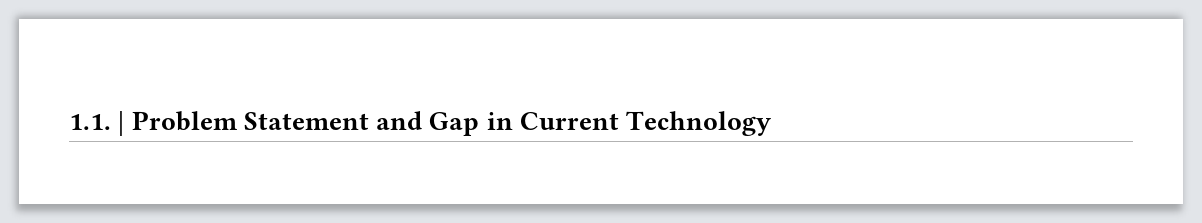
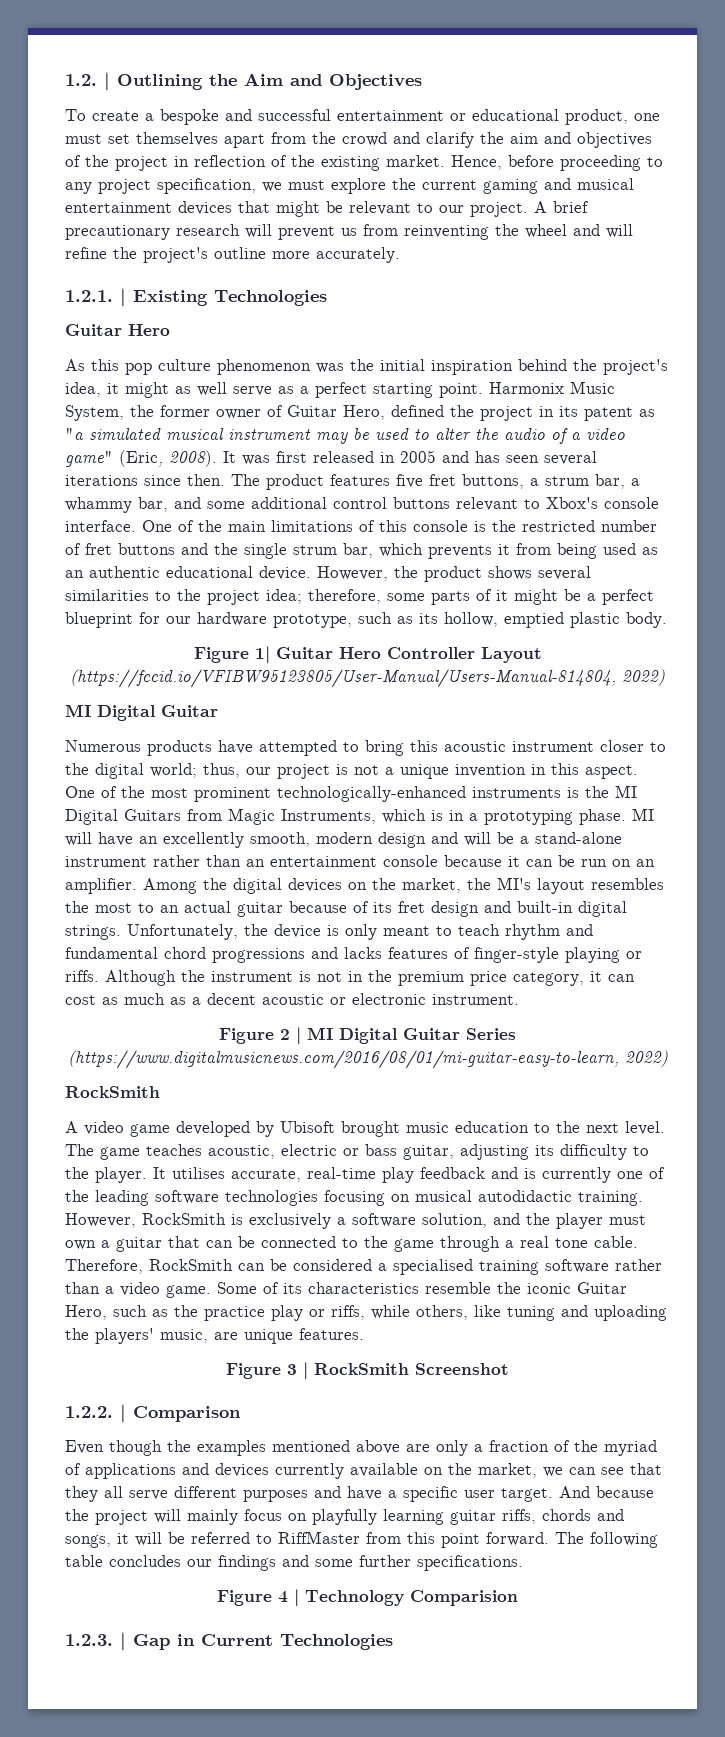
- 1.1. | Problem Statement and Gap in Current Technology
+ 1.2. | Outlining the Aim and Objectives
+ To create a bespoke and successful entertainment or educational product, one must set themselves apart from the crowd and clarify the aim and objectives of the project in reflection of the existing market. Hence, before proceeding to any project specification, we must explore the current gaming and musical entertainment devices that might be relevant to our project. A brief precautionary research will prevent us from reinventing the wheel and will refine the project's outline more accurately.
+ 1.2.1. | Existing Technologies
+ Guitar Hero
+ As this pop culture phenomenon was the initial inspiration behind the project's idea, it might as well serve as a perfect starting point. Harmonix Music System, the former owner of Guitar Hero, defined the project in its patent as "a simulated musical instrument may be used to alter the audio of a video game" (Eric, 2008). It was first released in 2005 and has seen several iterations since then. The product features five fret buttons, a strum bar, a whammy bar, and some additional control buttons relevant to Xbox's console interface. One of the main limitations of this console is the restricted number of fret buttons and the single strum bar, which prevents it from being used as an authentic educational device. However, the product shows several similarities to the project idea; therefore, some parts of it might be a perfect blueprint for our hardware prototype, such as its hollow, emptied plastic body.
+ Figure 1| Guitar Hero Controller Layout (https://fccid.io/VFIBW95123805/User-Manual/Users-Manual-814804, 2022)
+ MI Digital Guitar
+ Numerous products have attempted to bring this acoustic instrument closer to the digital world; thus, our project is not a unique invention in this aspect. One of the most prominent technologically-enhanced instruments is the MI Digital Guitars from Magic Instruments, which is in a prototyping phase. MI will have an excellently smooth, modern design and will be a stand-alone instrument rather than an entertainment console because it can be run on an amplifier. Among the digital devices on the market, the MI's layout resembles the most to an actual guitar because of its fret design and built-in digital strings. Unfortunately, the device is only meant to teach rhythm and fundamental chord progressions and lacks features of finger-style playing or riffs. Although the instrument is not in the premium price category, it can cost as much as a decent acoustic or electronic instrument.
+ Figure 2 | MI Digital Guitar Series (https://www.digitalmusicnews.com/2016/08/01/mi-guitar-easy-to-learn, 2022)
+ RockSmith
+ A video game developed by Ubisoft brought music education to the next level. The game teaches acoustic, electric or bass guitar, adjusting its difficulty to the player. It utilises accurate, real-time play feedback and is currently one of the leading software technologies focusing on musical autodidactic training. However, RockSmith is exclusively a software solution, and the player must own a guitar that can be connected to the game through a real tone cable. Therefore, RockSmith can be considered a specialised training software rather than a video game. Some of its characteristics resemble the iconic Guitar Hero, such as the practice play or riffs, while others, like tuning and uploading the players' music, are unique features.
+ Figure 3 | RockSmith Screenshot
+ 1.2.2. | Comparison
+ Even though the examples mentioned above are only a fraction of the myriad of applications and devices currently available on the market, we can see that they all serve different purposes and have a specific user target. And because the project will mainly focus on playfully learning guitar riffs, chords and songs, it will be referred to RiffMaster from this point forward. The following table concludes our findings and some further specifications.
+ Figure 4 | Technology Comparision
+ 1.2.3. | Gap in Current Technologies

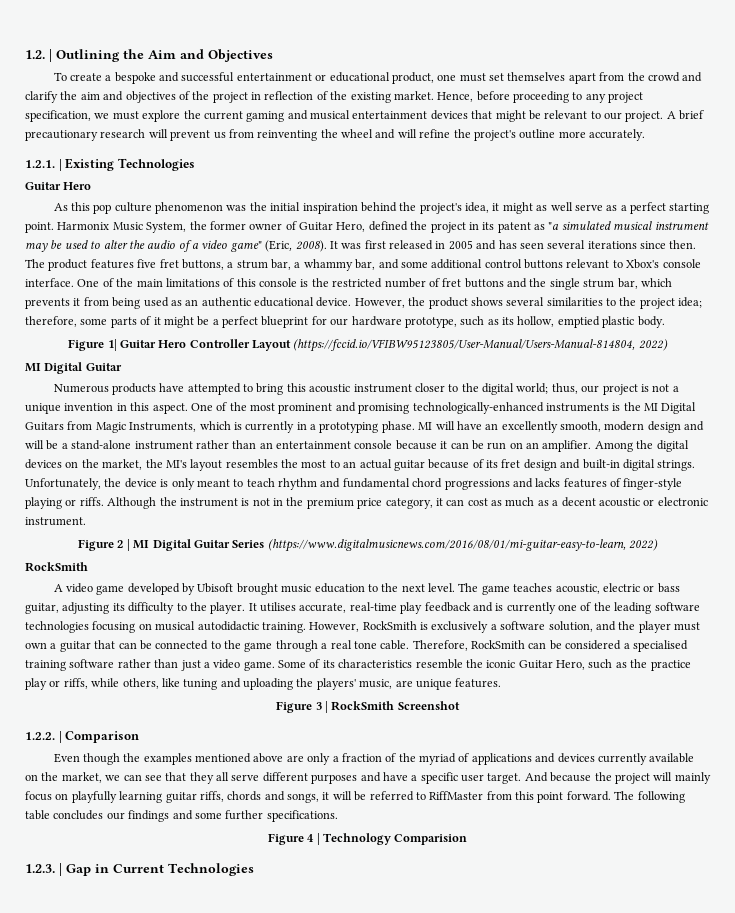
- One of the most prominent technologically-enhanced instruments is the MI Digital Guitars from Magic Instruments, which is in a prototyping phase.
+ One of the most prominent and promising technologically-enhanced instruments is the MI Digital Guitars from Magic Instruments, which is currently in a prototyping phase.
- Therefore, RockSmith can be considered a specialised training software rather than a video game.
+ Therefore, RockSmith can be considered a specialised training software rather than just a video game.

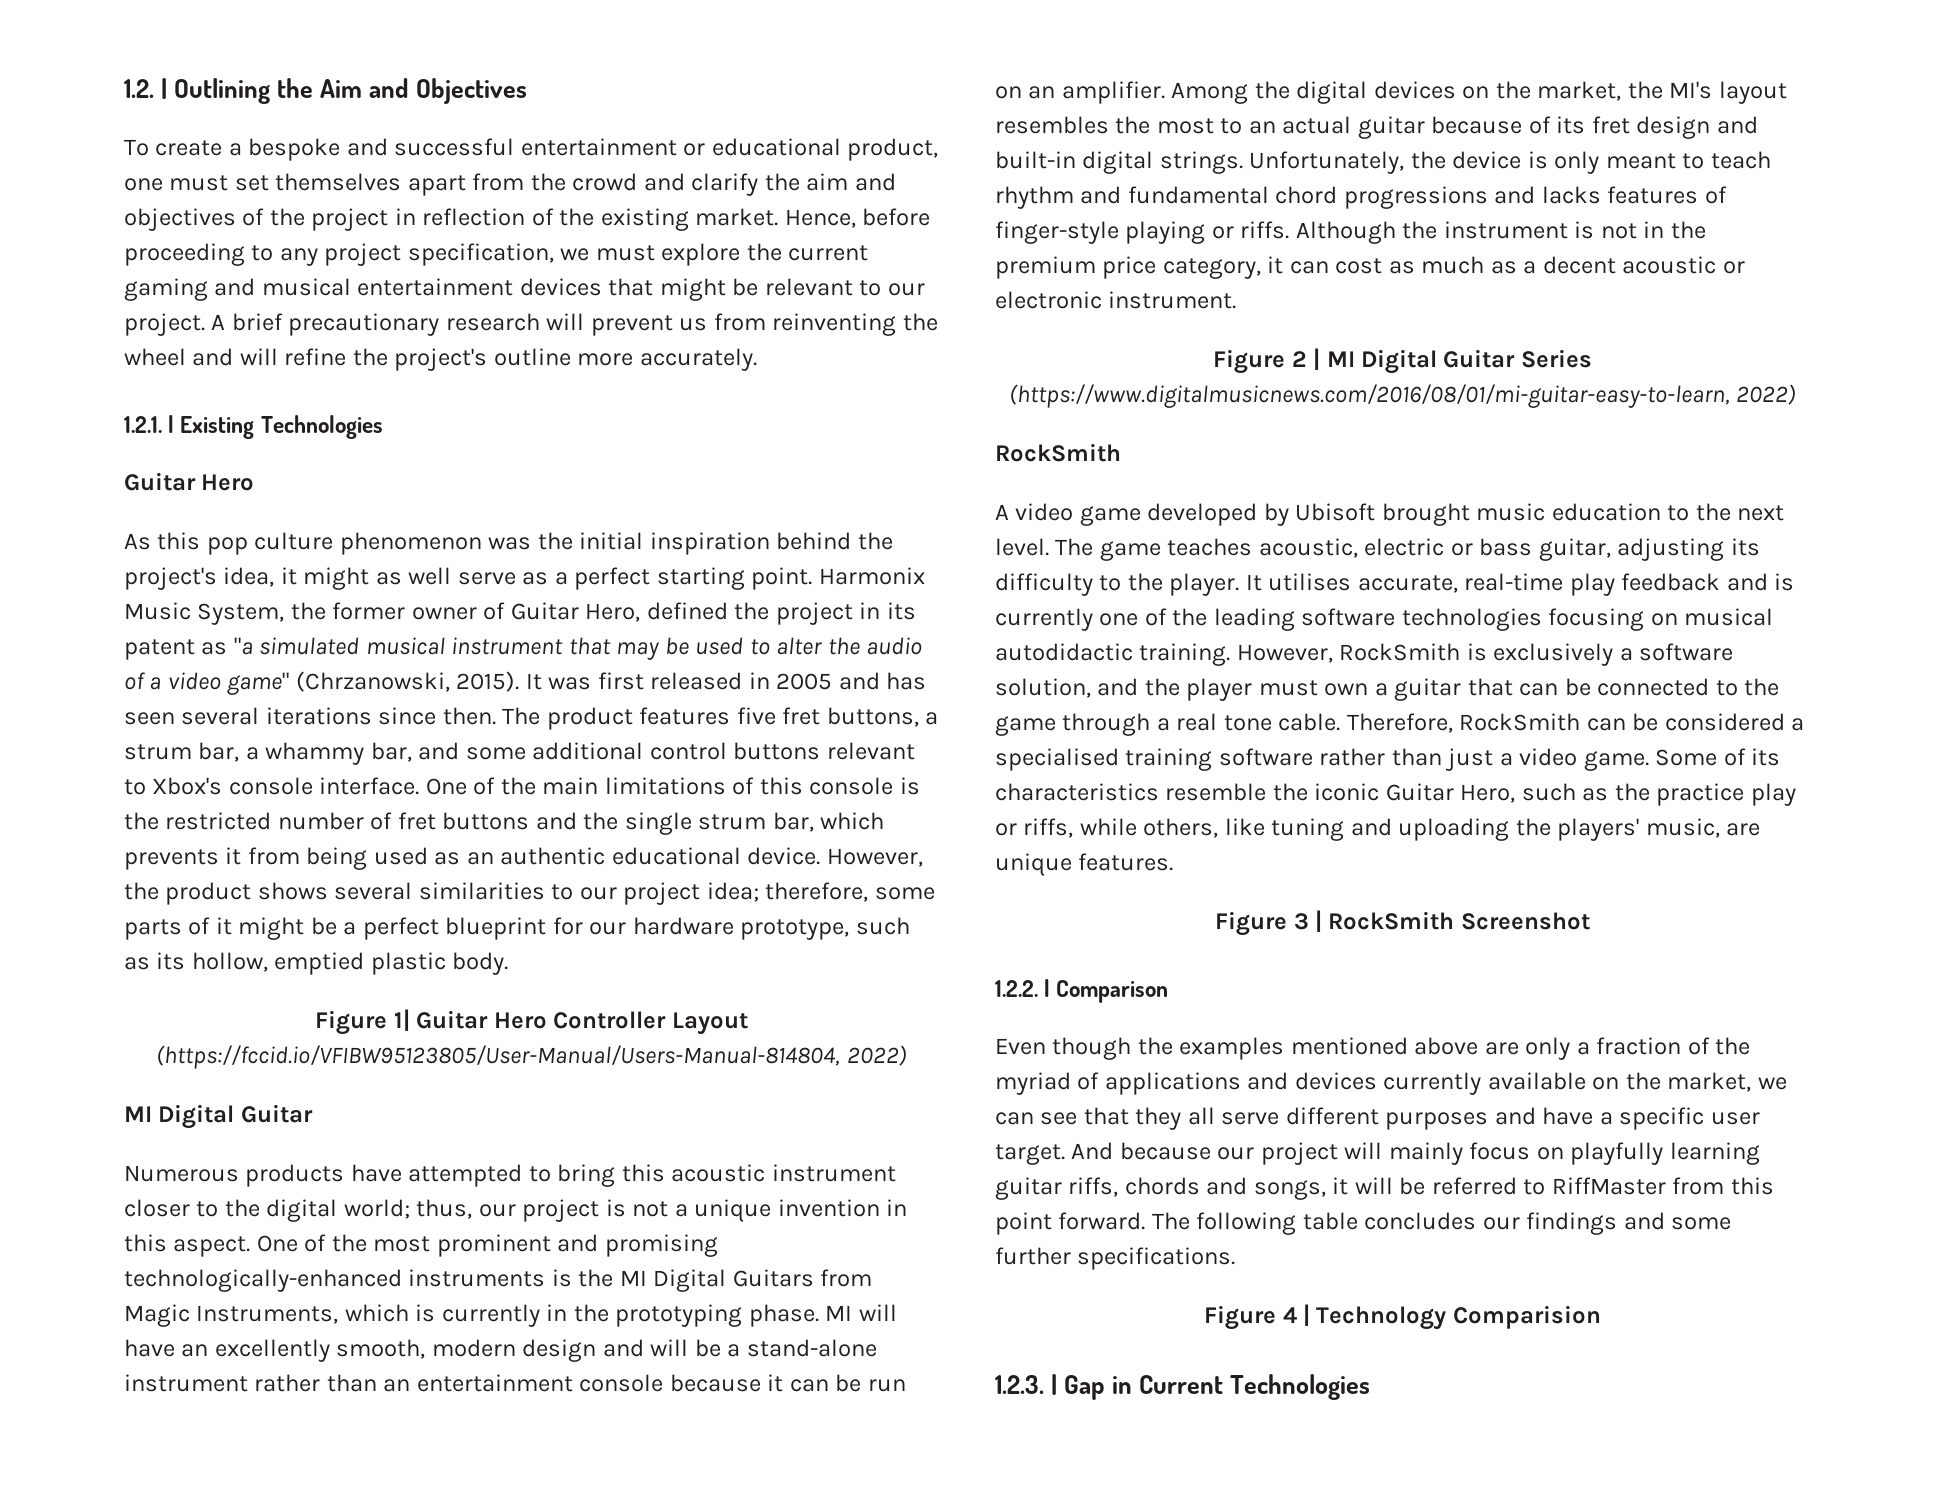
- Harmonix Music System, the former owner of Guitar Hero, defined the project in its patent as "a simulated musical instrument may be used to alter the audio of a video game" (Eric, 2008).
+ Harmonix Music System, the former owner of Guitar Hero, defined the project in its patent as "a simulated musical instrument that may be used to alter the audio of a video game" (Chrzanowski, 2015).
- However, the product shows several similarities to the project idea; therefore, some parts of it might be a perfect blueprint for our hardware prototype, such as its hollow, emptied plastic body.
+ However, the product shows several similarities to our project idea; therefore, some parts of it might be a perfect blueprint for our hardware prototype, such as its hollow, emptied plastic body.
- One of the most prominent and promising technologically-enhanced instruments is the MI Digital Guitars from Magic Instruments, which is currently in a prototyping phase.
+ One of the most prominent and promising technologically-enhanced instruments is the MI Digital Guitars from Magic Instruments, which is currently in the prototyping phase.
- And because the project will mainly focus on playfully learning guitar riffs, chords and songs, it will be referred to RiffMaster from this point forward.
+ And because our project will mainly focus on playfully learning guitar riffs, chords and songs, it will be referred to RiffMaster from this point forward.

